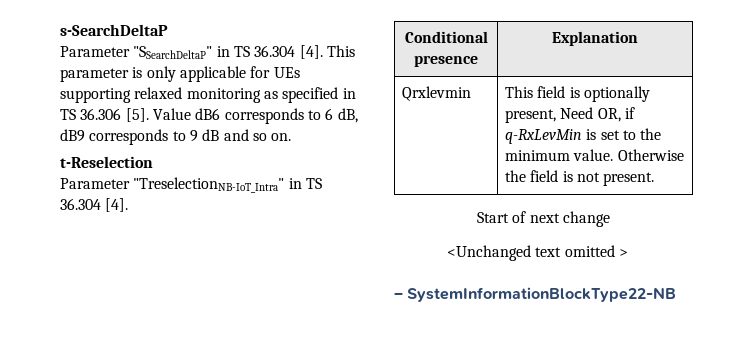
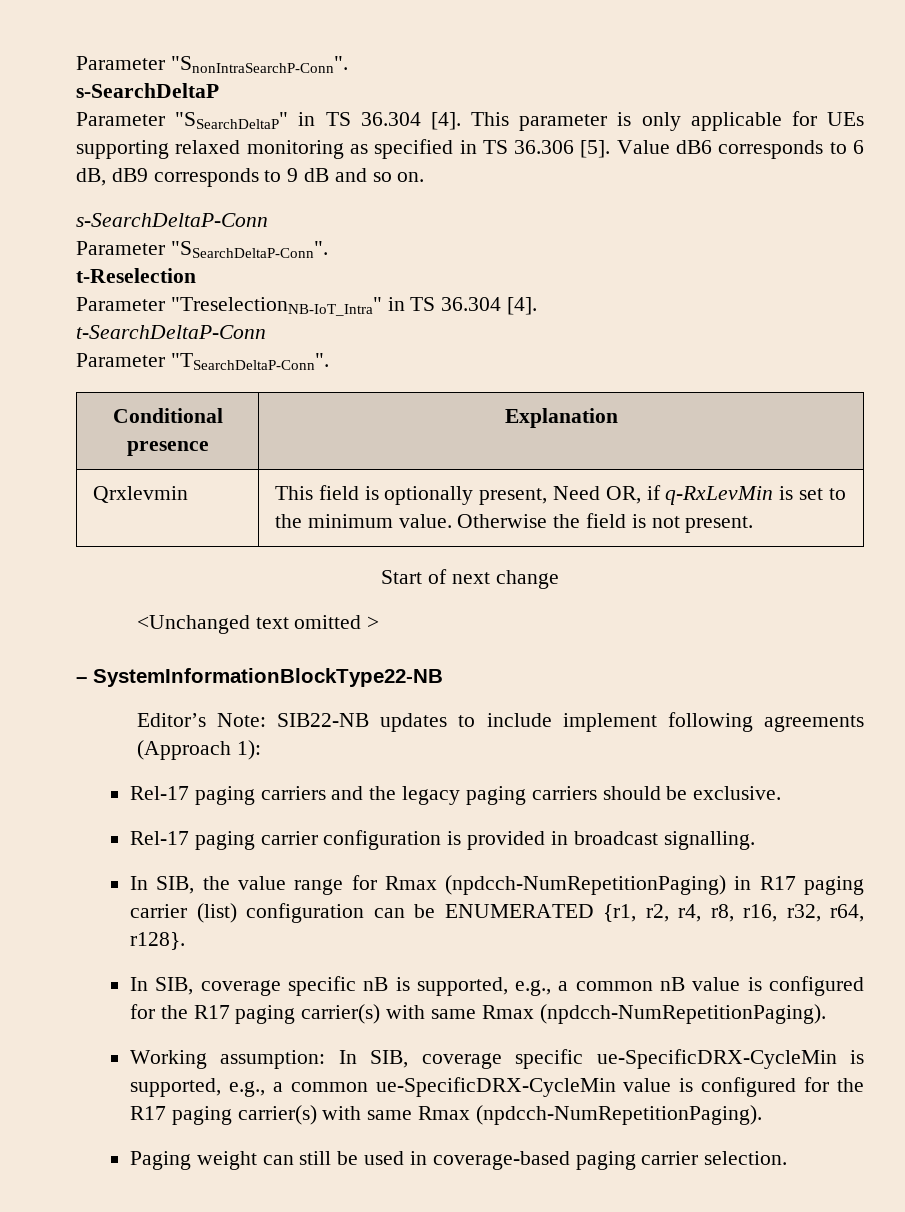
+ Parameter "SnonIntraSearchP-Conn".
+ s-SearchDeltaP-Conn
+ Parameter "SSearchDeltaP-Conn".
+ t-SearchDeltaP-Conn
+ Parameter "TSearchDeltaP-Conn".
+ Editor’s Note: SIB22-NB updates to include implement following agreements (Approach 1):
+ Rel-17 paging carriers and the legacy paging carriers should be exclusive.
+ Rel-17 paging carrier configuration is provided in broadcast signalling.
+ In SIB, the value range for Rmax (npdcch-NumRepetitionPaging) in R17 paging carrier (list) configuration can be ENUMERATED {r1, r2, r4, r8, r16, r32, r64, r128}.
+ In SIB, coverage specific nB is supported, e.g., a common nB value is configured for the R17 paging carrier(s) with same Rmax (npdcch-NumRepetitionPaging).
+ Working assumption: In SIB, coverage specific ue-SpecificDRX-CycleMin is supported, e.g., a common ue-SpecificDRX-CycleMin value is configured for the R17 paging carrier(s) with same Rmax (npdcch-NumRepetitionPaging).
+ Paging weight can still be used in coverage-based paging carrier selection.

